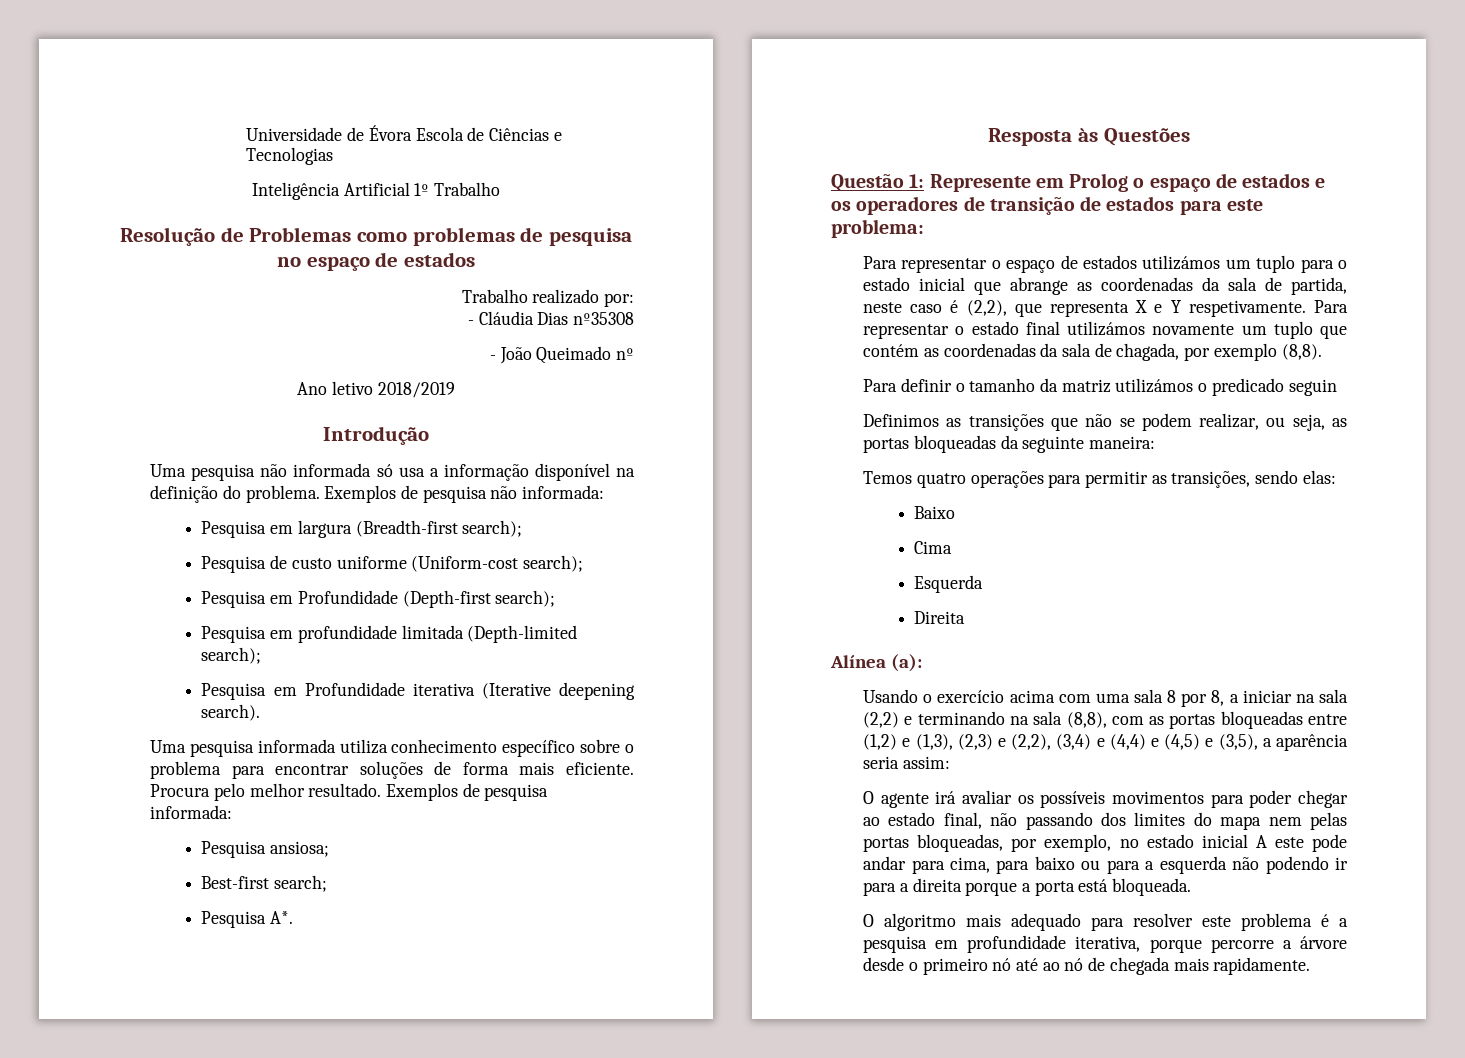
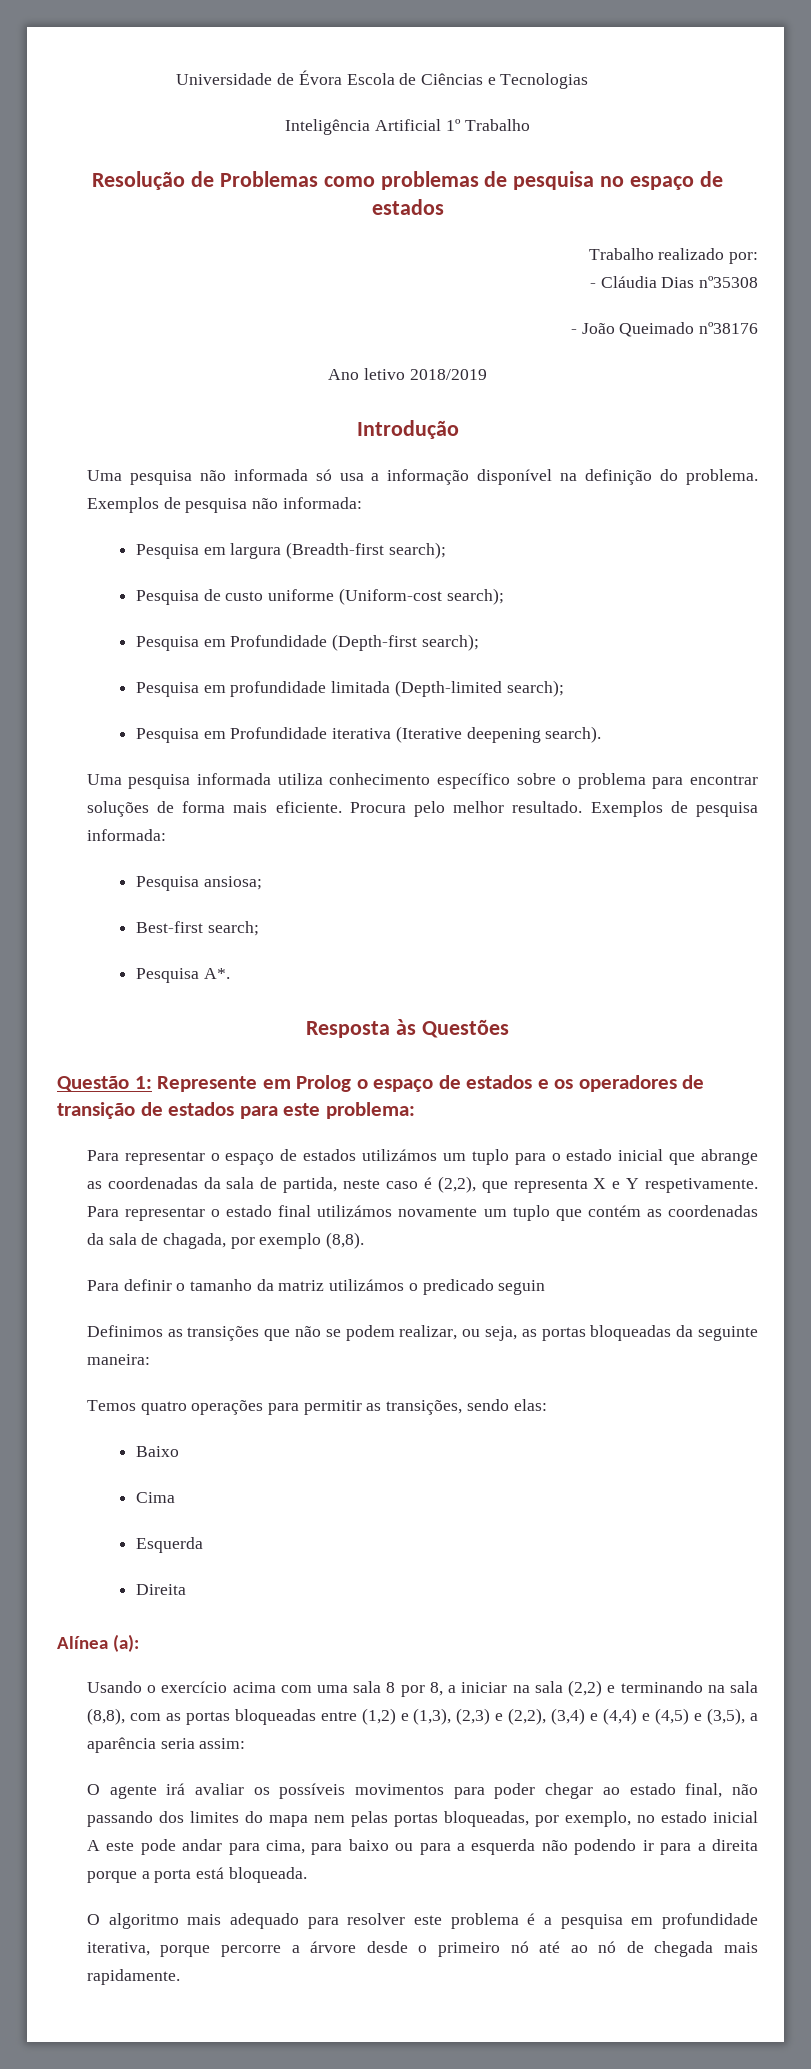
- - João Queimado nº
+ - João Queimado nº38176

